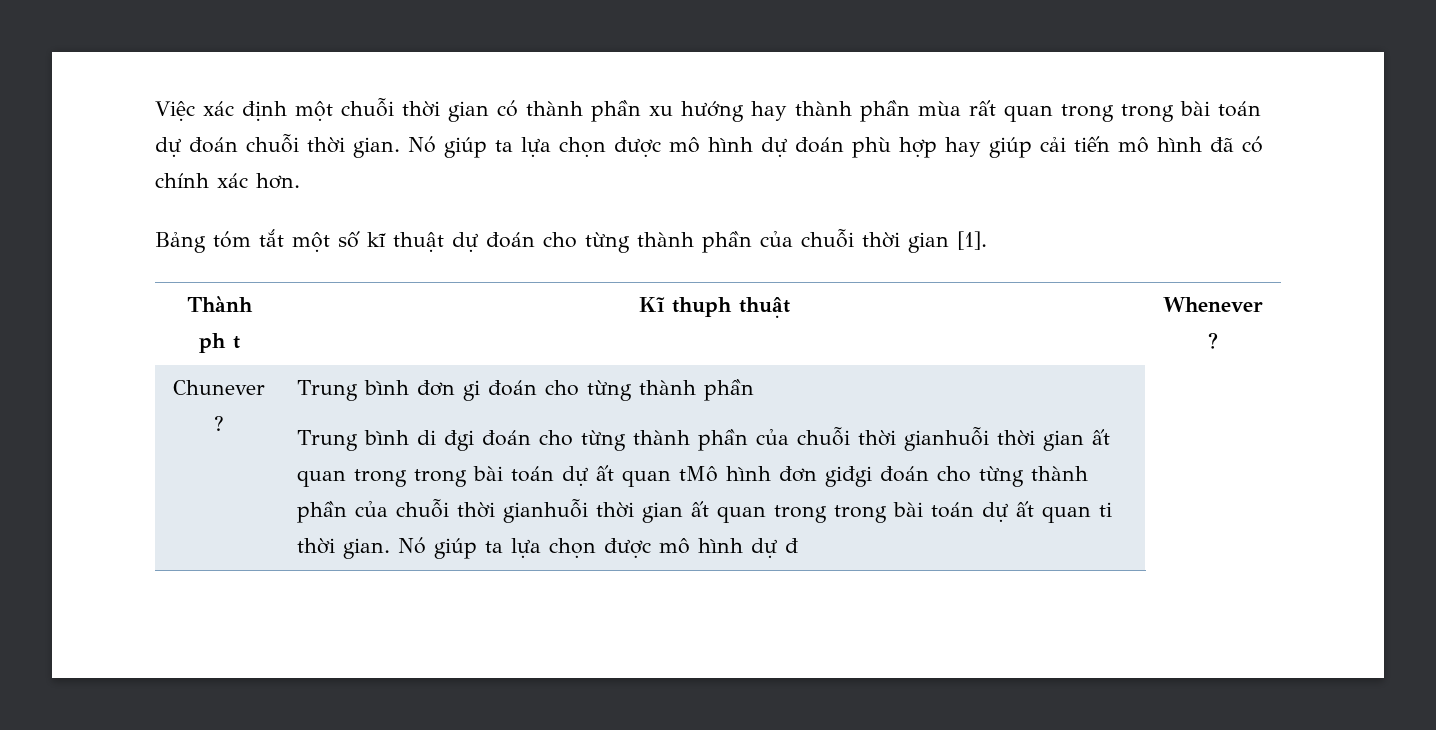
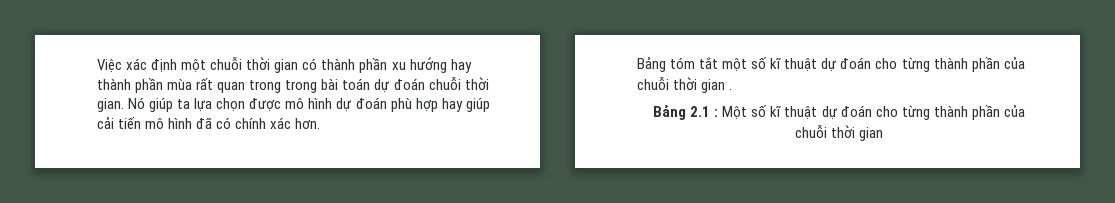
- Bảng tóm tắt một số kĩ thuật dự đoán cho từng thành phần của chuỗi thời gian [1].
- Thành ph t | Kĩ thuph thuật | Whenever ?
- Chunever ? | Trung bình đơn gi đoán cho từng thành phần
- Trung bình di đgi đoán cho từng thành phần của chuỗi thời gianhuỗi thời gian ất quan trong trong bài toán dự ất quan tMô hình đơn giđgi đoán cho từng thành phần của chuỗi thời gianhuỗi thời gian ất quan trong trong bài toán dự ất quan ti thời gian. Nó giúp ta lựa chọn được mô hình dự đ
+ Bảng tóm tắt một số kĩ thuật dự đoán cho từng thành phần của chuỗi thời gian .
+ Bảng 2.1 : Một số kĩ thuật dự đoán cho từng thành phần của chuỗi thời gian

